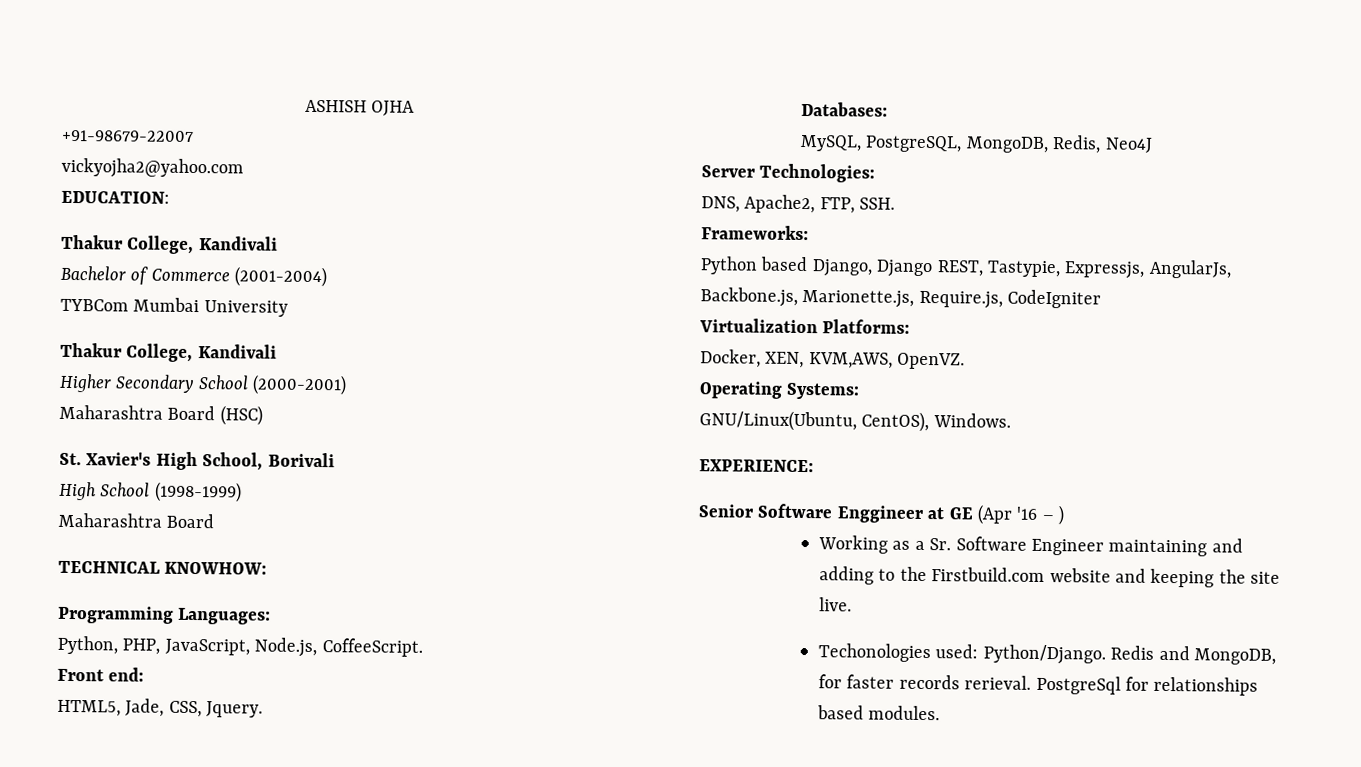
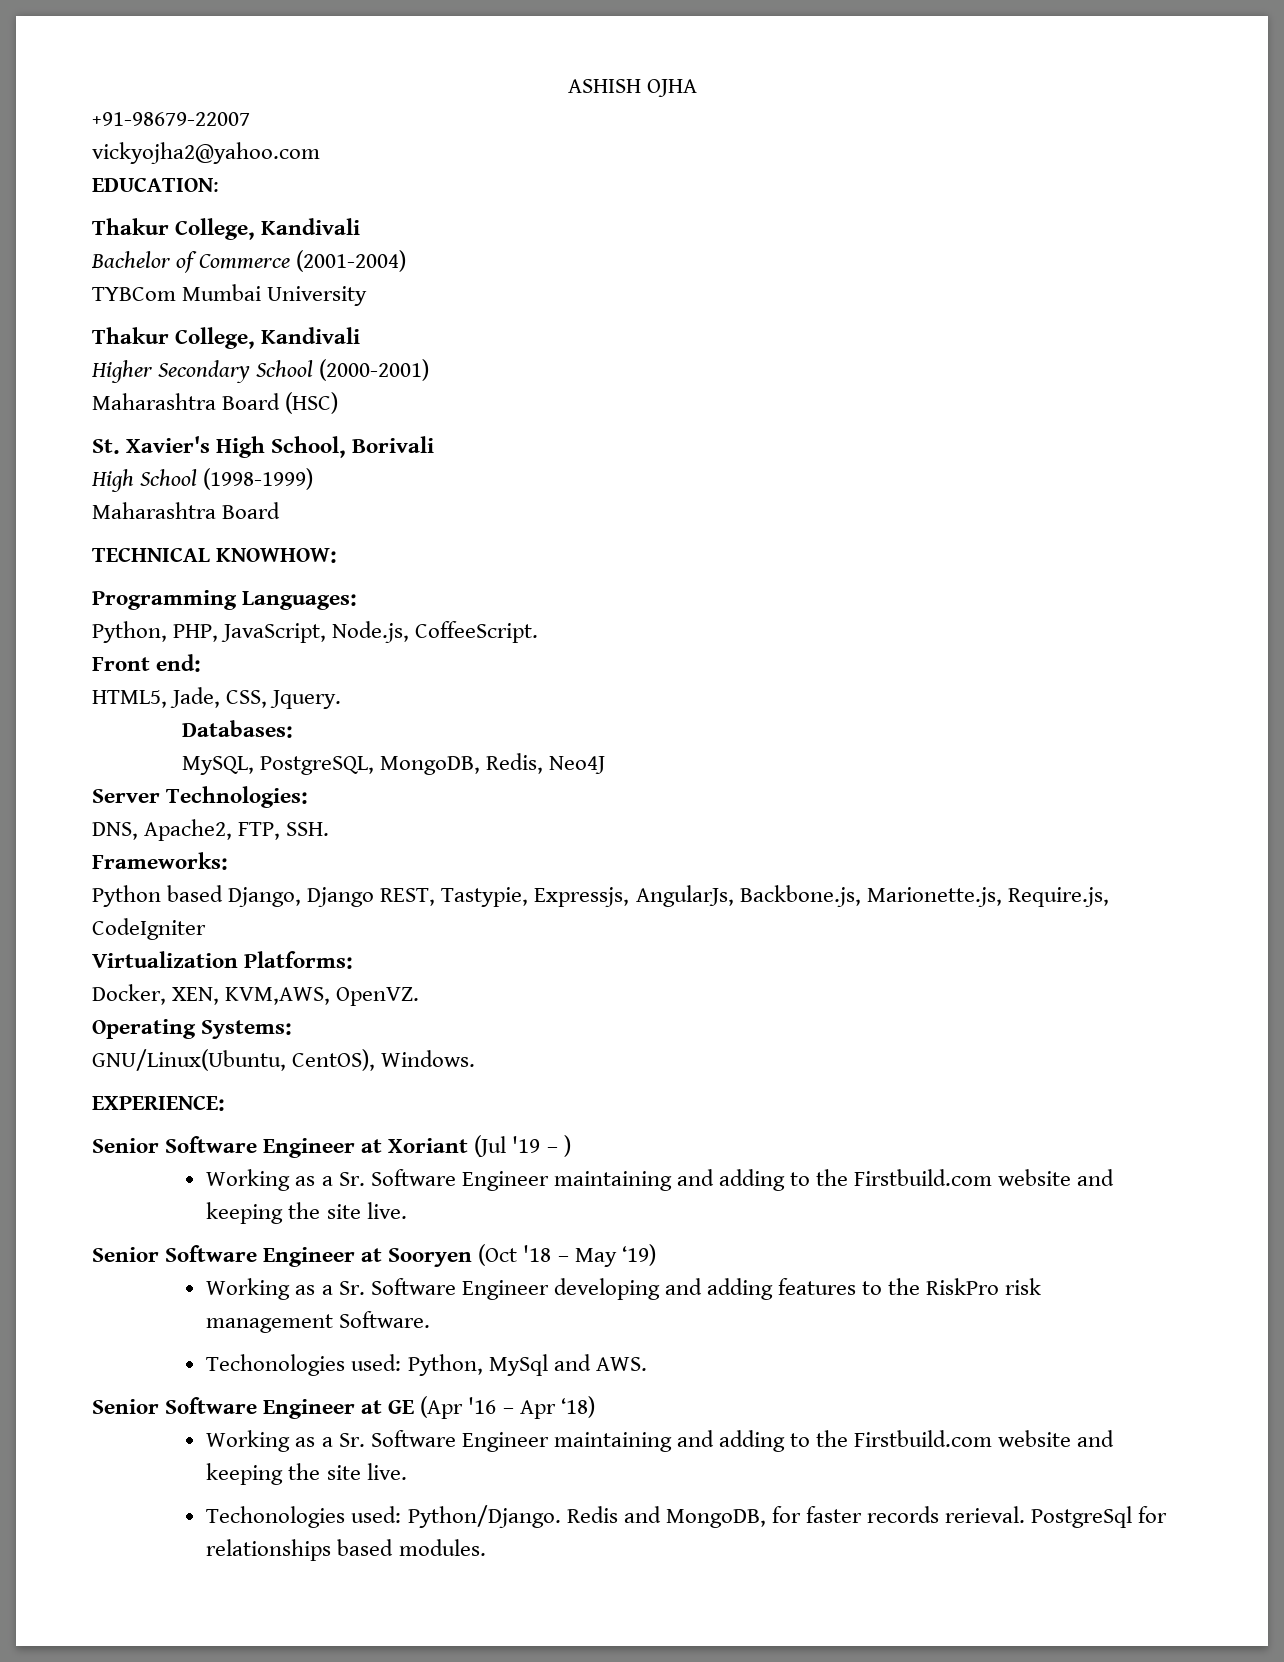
- Senior Software Enggineer at GE (Apr '16 – )
+ Senior Software Engineer at Xoriant (Jul '19 – )
+ Working as a Sr. Software Engineer maintaining and adding to the Firstbuild.com website and keeping the site live.
+ Senior Software Engineer at Sooryen (Oct '18 – May ‘19)
+ Working as a Sr. Software Engineer developing and adding features to the RiskPro risk management Software.
+ Techonologies used: Python, MySql and AWS.
+ Senior Software Engineer at GE (Apr '16 – Apr ‘18)

